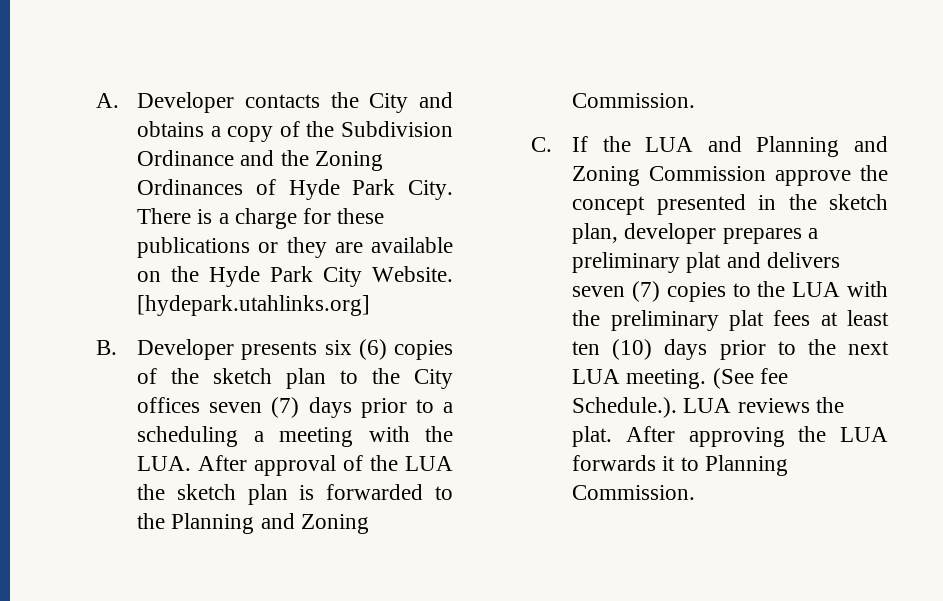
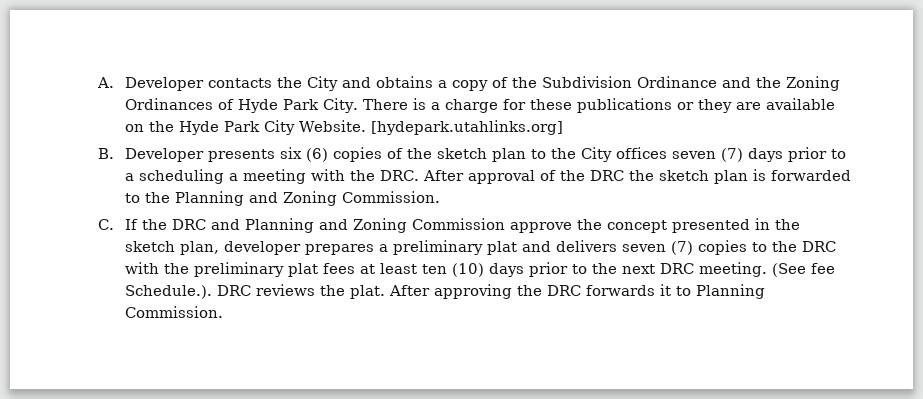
- B. Developer presents six (6) copies of the sketch plan to the City offices seven (7) days prior to a scheduling a meeting with the LUA. After approval of the LUA the sketch plan is forwarded to the Planning and Zoning Commission.
+ B. Developer presents six (6) copies of the sketch plan to the City offices seven (7) days prior to a scheduling a meeting with the DRC. After approval of the DRC the sketch plan is forwarded to the Planning and Zoning Commission.
- C. If the LUA and Planning and Zoning Commission approve the concept presented in the sketch plan, developer prepares a preliminary plat and delivers seven (7) copies to the LUA with the preliminary plat fees at least ten (10) days prior to the next LUA meeting.
+ C. If the DRC and Planning and Zoning Commission approve the concept presented in the sketch plan, developer prepares a preliminary plat and delivers seven (7) copies to the DRC with the preliminary plat fees at least ten (10) days prior to the next DRC meeting.
- (See fee Schedule.). LUA reviews the plat.
+ (See fee Schedule.). DRC reviews the plat.
- After approving the LUA forwards it to Planning Commission.
+ After approving the DRC forwards it to Planning Commission.

